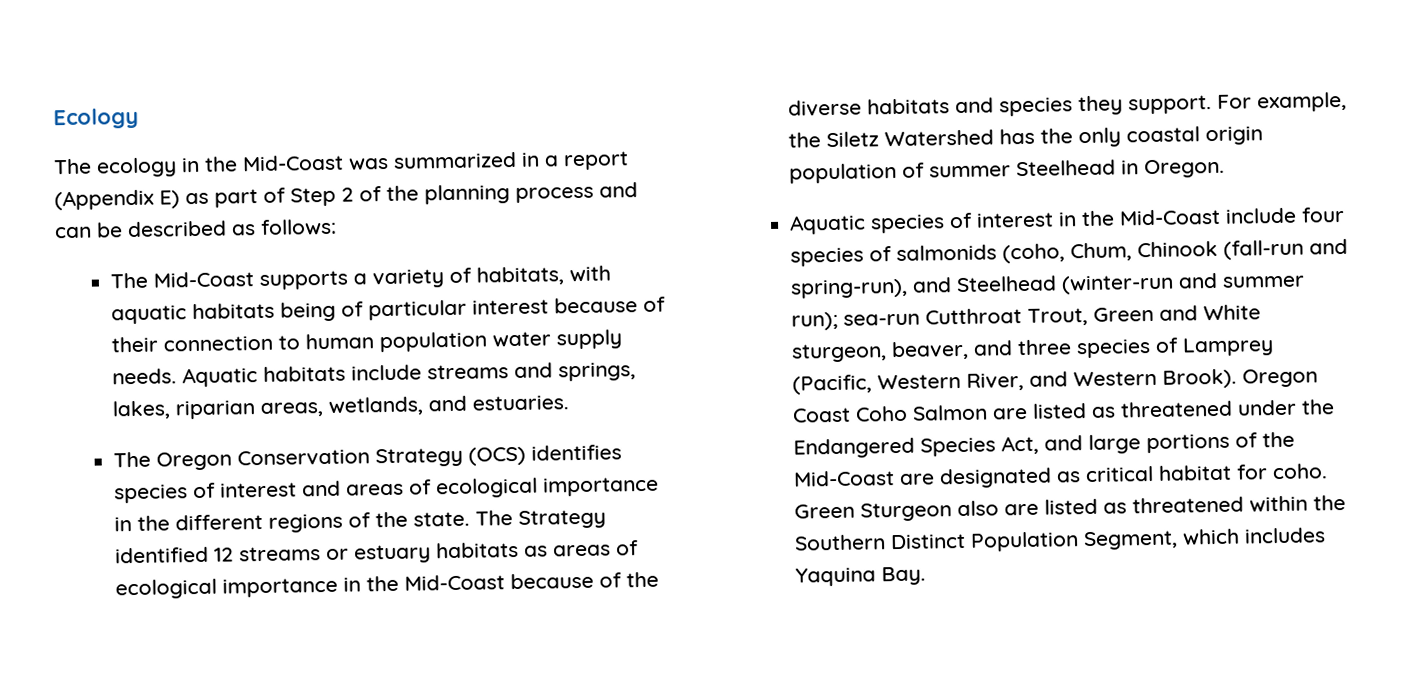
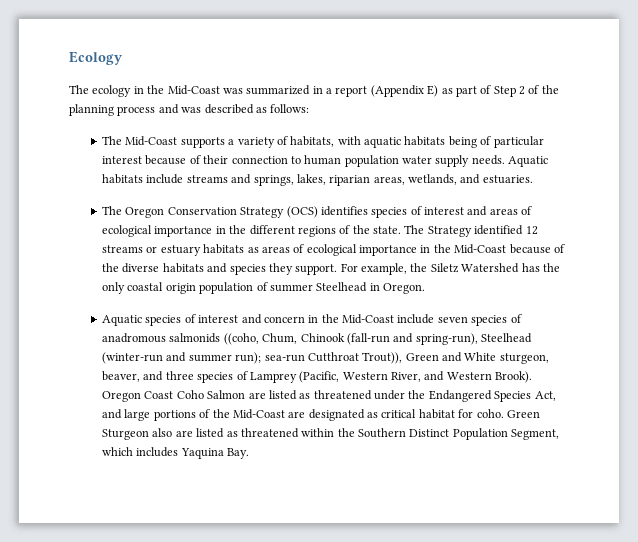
- The ecology in the Mid-Coast was summarized in a report (Appendix E) as part of Step 2 of the planning process and can be described as follows:
+ The ecology in the Mid-Coast was summarized in a report (Appendix E) as part of Step 2 of the planning process and was described as follows:
- Aquatic species of interest in the Mid-Coast include four species of salmonids (coho, Chum, Chinook (fall-run and spring-run), and Steelhead (winter-run and summer run); sea-run Cutthroat Trout, Green and White sturgeon, beaver, and three species of Lamprey (Pacific, Western River, and Western Brook).
+ Aquatic species of interest and concern in the Mid-Coast include seven species of anadromous salmonids ((coho, Chum, Chinook (fall-run and spring-run), Steelhead (winter-run and summer run); sea-run Cutthroat Trout)), Green and White sturgeon, beaver, and three species of Lamprey (Pacific, Western River, and Western Brook).

